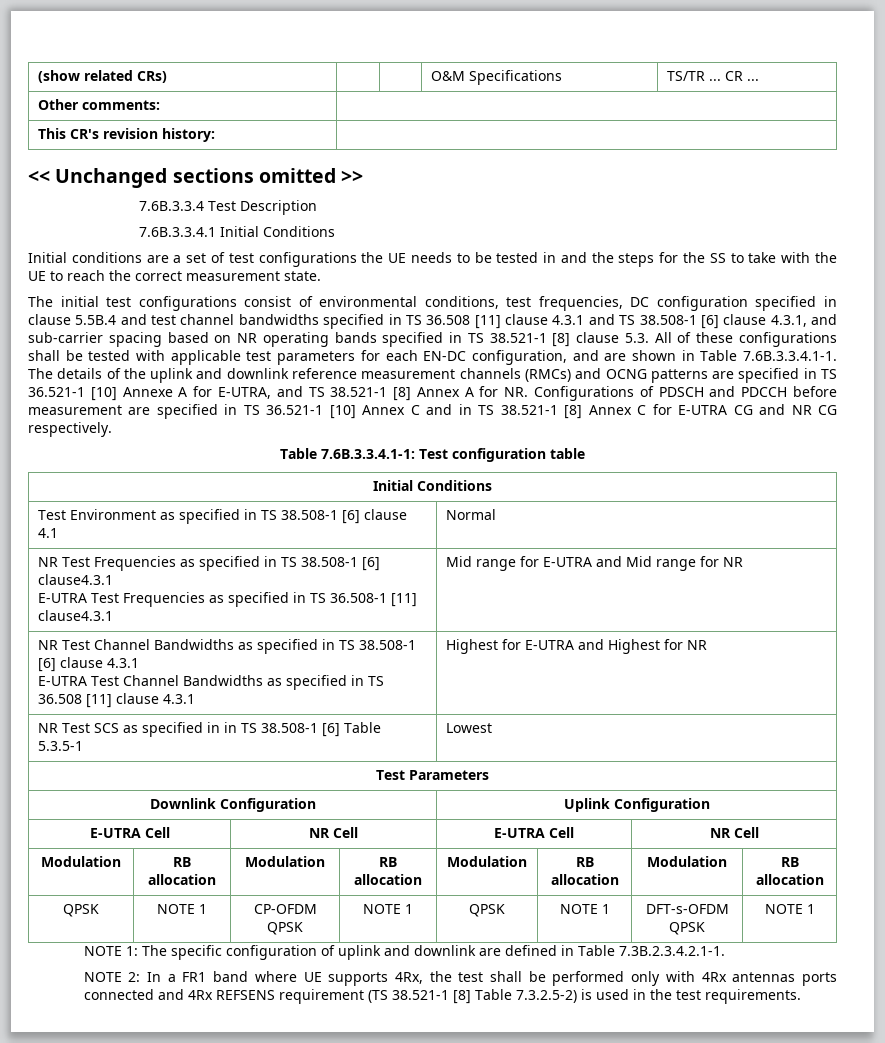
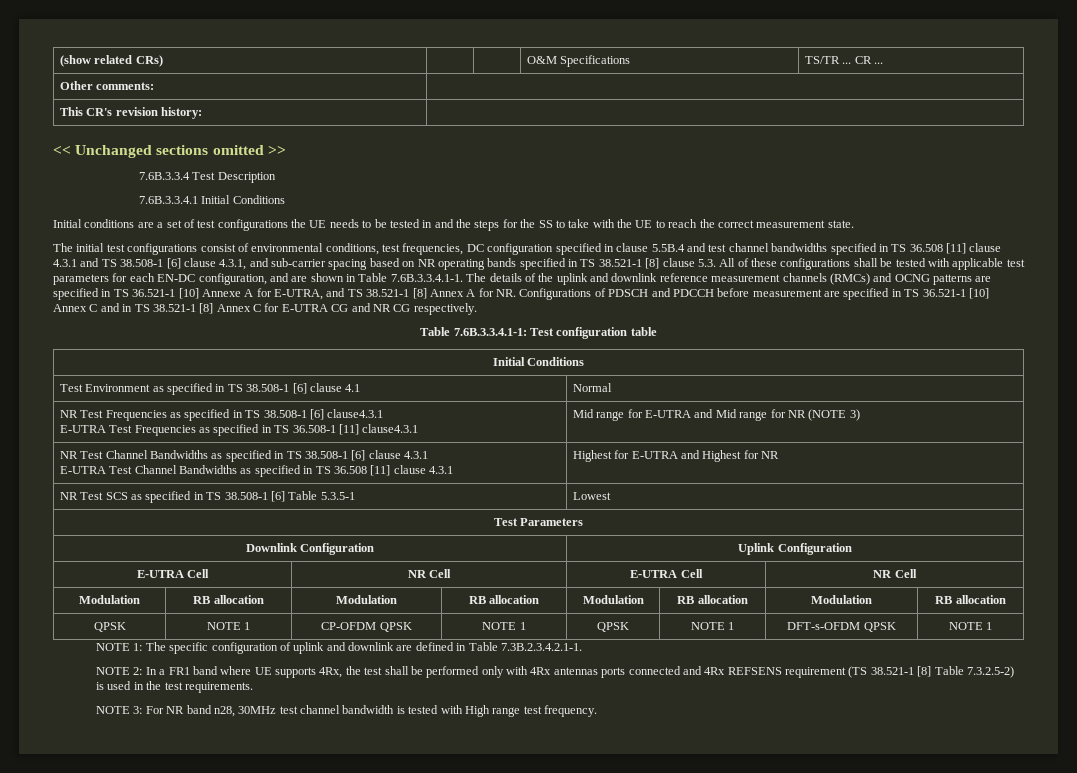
  NR Test Frequencies as specified in TS 38.508-1 [6] clause4.3.1
- E-UTRA Test Frequencies as specified in TS 36.508-1 [11] clause4.3.1 | Mid range for E-UTRA and Mid range for NR
+ E-UTRA Test Frequencies as specified in TS 36.508-1 [11] clause4.3.1 | Mid range for E-UTRA and Mid range for NR (NOTE 3)
- NR Test SCS as specified in in TS 38.508-1 [6] Table 5.3.5-1 | Lowest
+ NR Test SCS as specified in TS 38.508-1 [6] Table 5.3.5-1 | Lowest
+ NOTE 3: For NR band n28, 30MHz test channel bandwidth is tested with High range test frequency.

